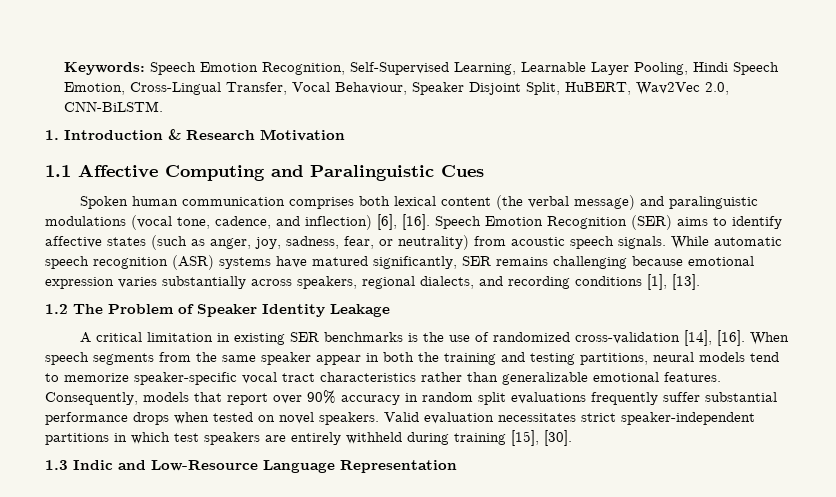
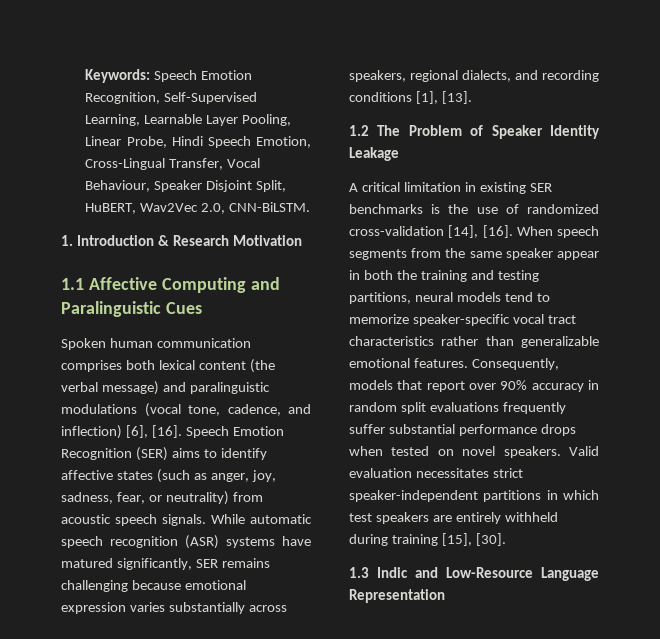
- Keywords: Speech Emotion Recognition, Self-Supervised Learning, Learnable Layer Pooling, Hindi Speech Emotion, Cross-Lingual Transfer, Vocal Behaviour, Speaker Disjoint Split, HuBERT, Wav2Vec 2.0, CNN-BiLSTM.
+ Keywords: Speech Emotion Recognition, Self-Supervised Learning, Learnable Layer Pooling, Linear Probe, Hindi Speech Emotion, Cross-Lingual Transfer, Vocal Behaviour, Speaker Disjoint Split, HuBERT, Wav2Vec 2.0, CNN-BiLSTM.

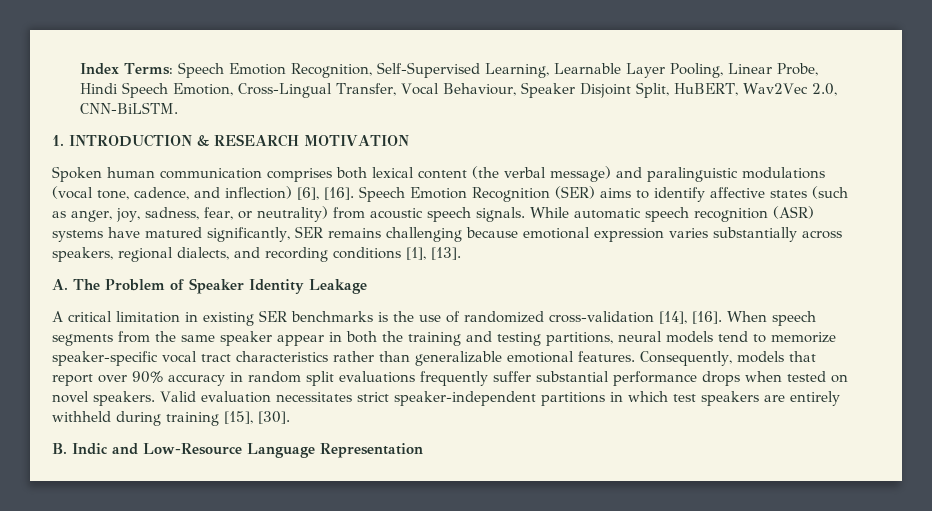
- Keywords: Speech Emotion Recognition, Self-Supervised Learning, Learnable Layer Pooling, Linear Probe, Hindi Speech Emotion, Cross-Lingual Transfer, Vocal Behaviour, Speaker Disjoint Split, HuBERT, Wav2Vec 2.0, CNN-BiLSTM.
+ Index Terms: Speech Emotion Recognition, Self-Supervised Learning, Learnable Layer Pooling, Linear Probe, Hindi Speech Emotion, Cross-Lingual Transfer, Vocal Behaviour, Speaker Disjoint Split, HuBERT, Wav2Vec 2.0, CNN-BiLSTM.
- 1. Introduction & Research Motivation
- 1.1 Affective Computing and Paralinguistic Cues
+ 1. INTRODUCTION & RESEARCH MOTIVATION
- 1.2 The Problem of Speaker Identity Leakage
+ A. The Problem of Speaker Identity Leakage
- 1.3 Indic and Low-Resource Language Representation
+ B. Indic and Low-Resource Language Representation

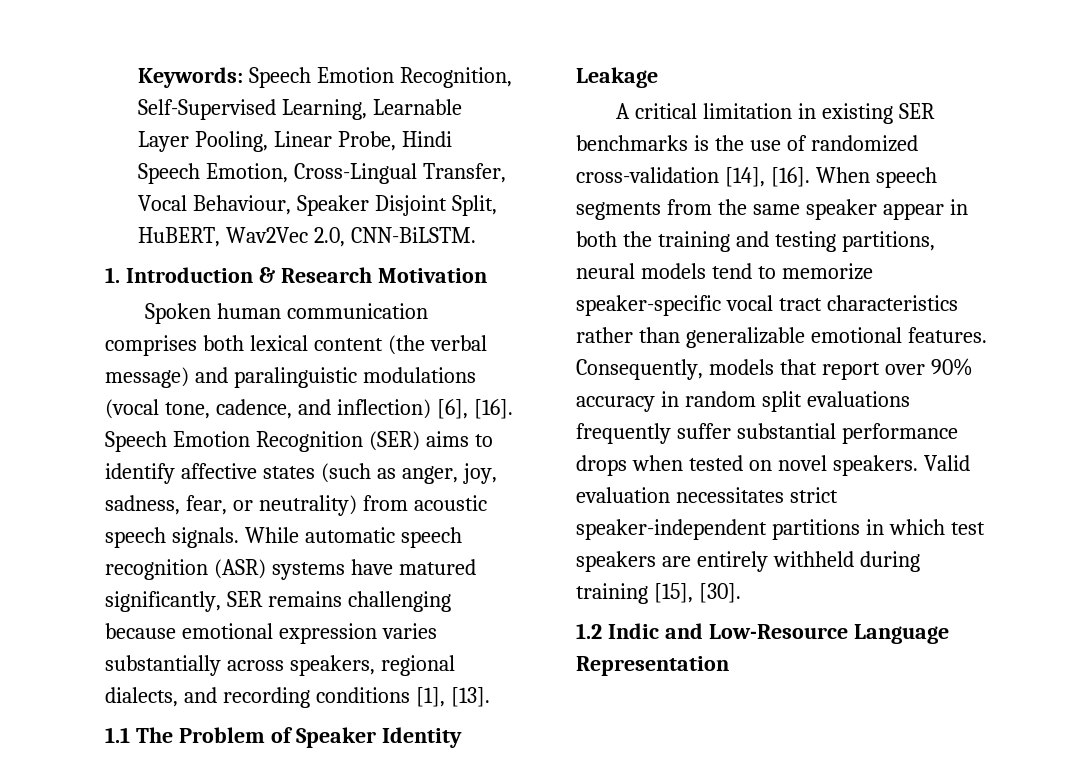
- Index Terms: Speech Emotion Recognition, Self-Supervised Learning, Learnable Layer Pooling, Linear Probe, Hindi Speech Emotion, Cross-Lingual Transfer, Vocal Behaviour, Speaker Disjoint Split, HuBERT, Wav2Vec 2.0, CNN-BiLSTM.
+ Keywords: Speech Emotion Recognition, Self-Supervised Learning, Learnable Layer Pooling, Linear Probe, Hindi Speech Emotion, Cross-Lingual Transfer, Vocal Behaviour, Speaker Disjoint Split, HuBERT, Wav2Vec 2.0, CNN-BiLSTM.
- 1. INTRODUCTION & RESEARCH MOTIVATION
+ 1. Introduction & Research Motivation
- A. The Problem of Speaker Identity Leakage
+ 1.1 The Problem of Speaker Identity Leakage
- B. Indic and Low-Resource Language Representation
+ 1.2 Indic and Low-Resource Language Representation

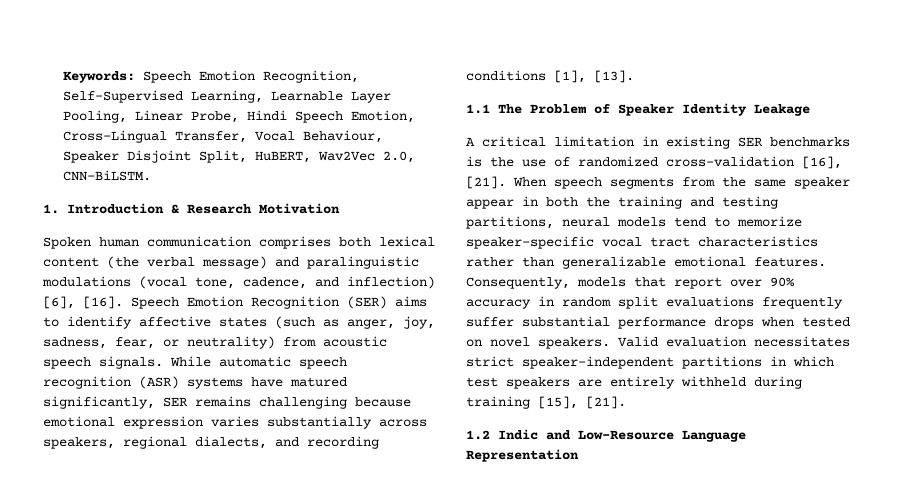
- A critical limitation in existing SER benchmarks is the use of randomized cross-validation [14], [16].
+ A critical limitation in existing SER benchmarks is the use of randomized cross-validation [16], [21].
- Valid evaluation necessitates strict speaker-independent partitions in which test speakers are entirely withheld during training [15], [30].
+ Valid evaluation necessitates strict speaker-independent partitions in which test speakers are entirely withheld during training [15], [21].

